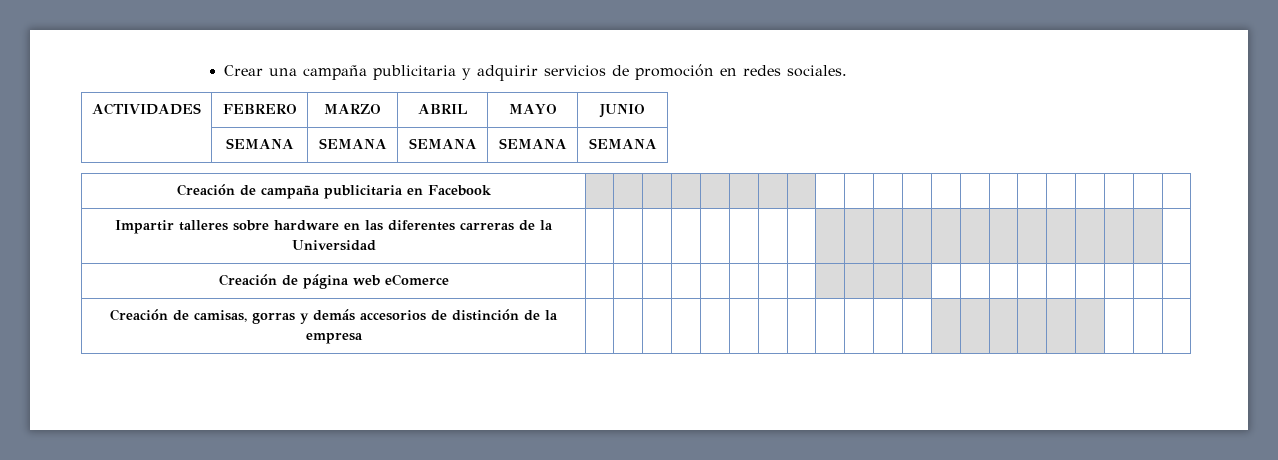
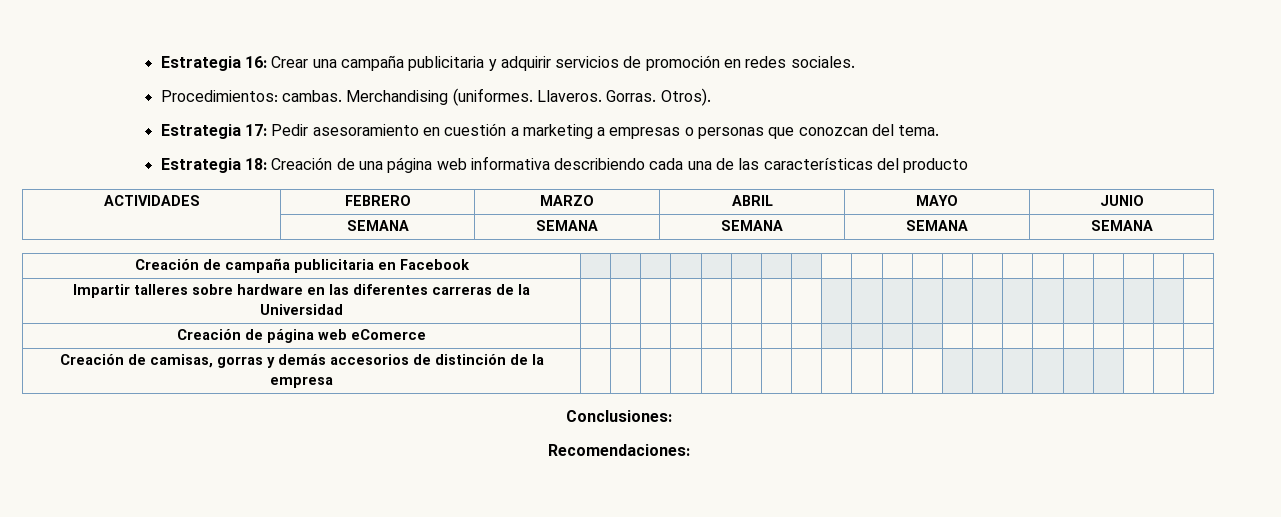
- Crear una campaña publicitaria y adquirir servicios de promoción en redes sociales.
+ Estrategia 16: Crear una campaña publicitaria y adquirir servicios de promoción en redes sociales.
+ Procedimientos: cambas. Merchandising (uniformes. Llaveros. Gorras. Otros).
+ Estrategia 17: Pedir asesoramiento en cuestión a marketing a empresas o personas que conozcan del tema.
+ Estrategia 18: Creación de una página web informativa describiendo cada una de las características del producto
+ Conclusiones:
+ Recomendaciones:

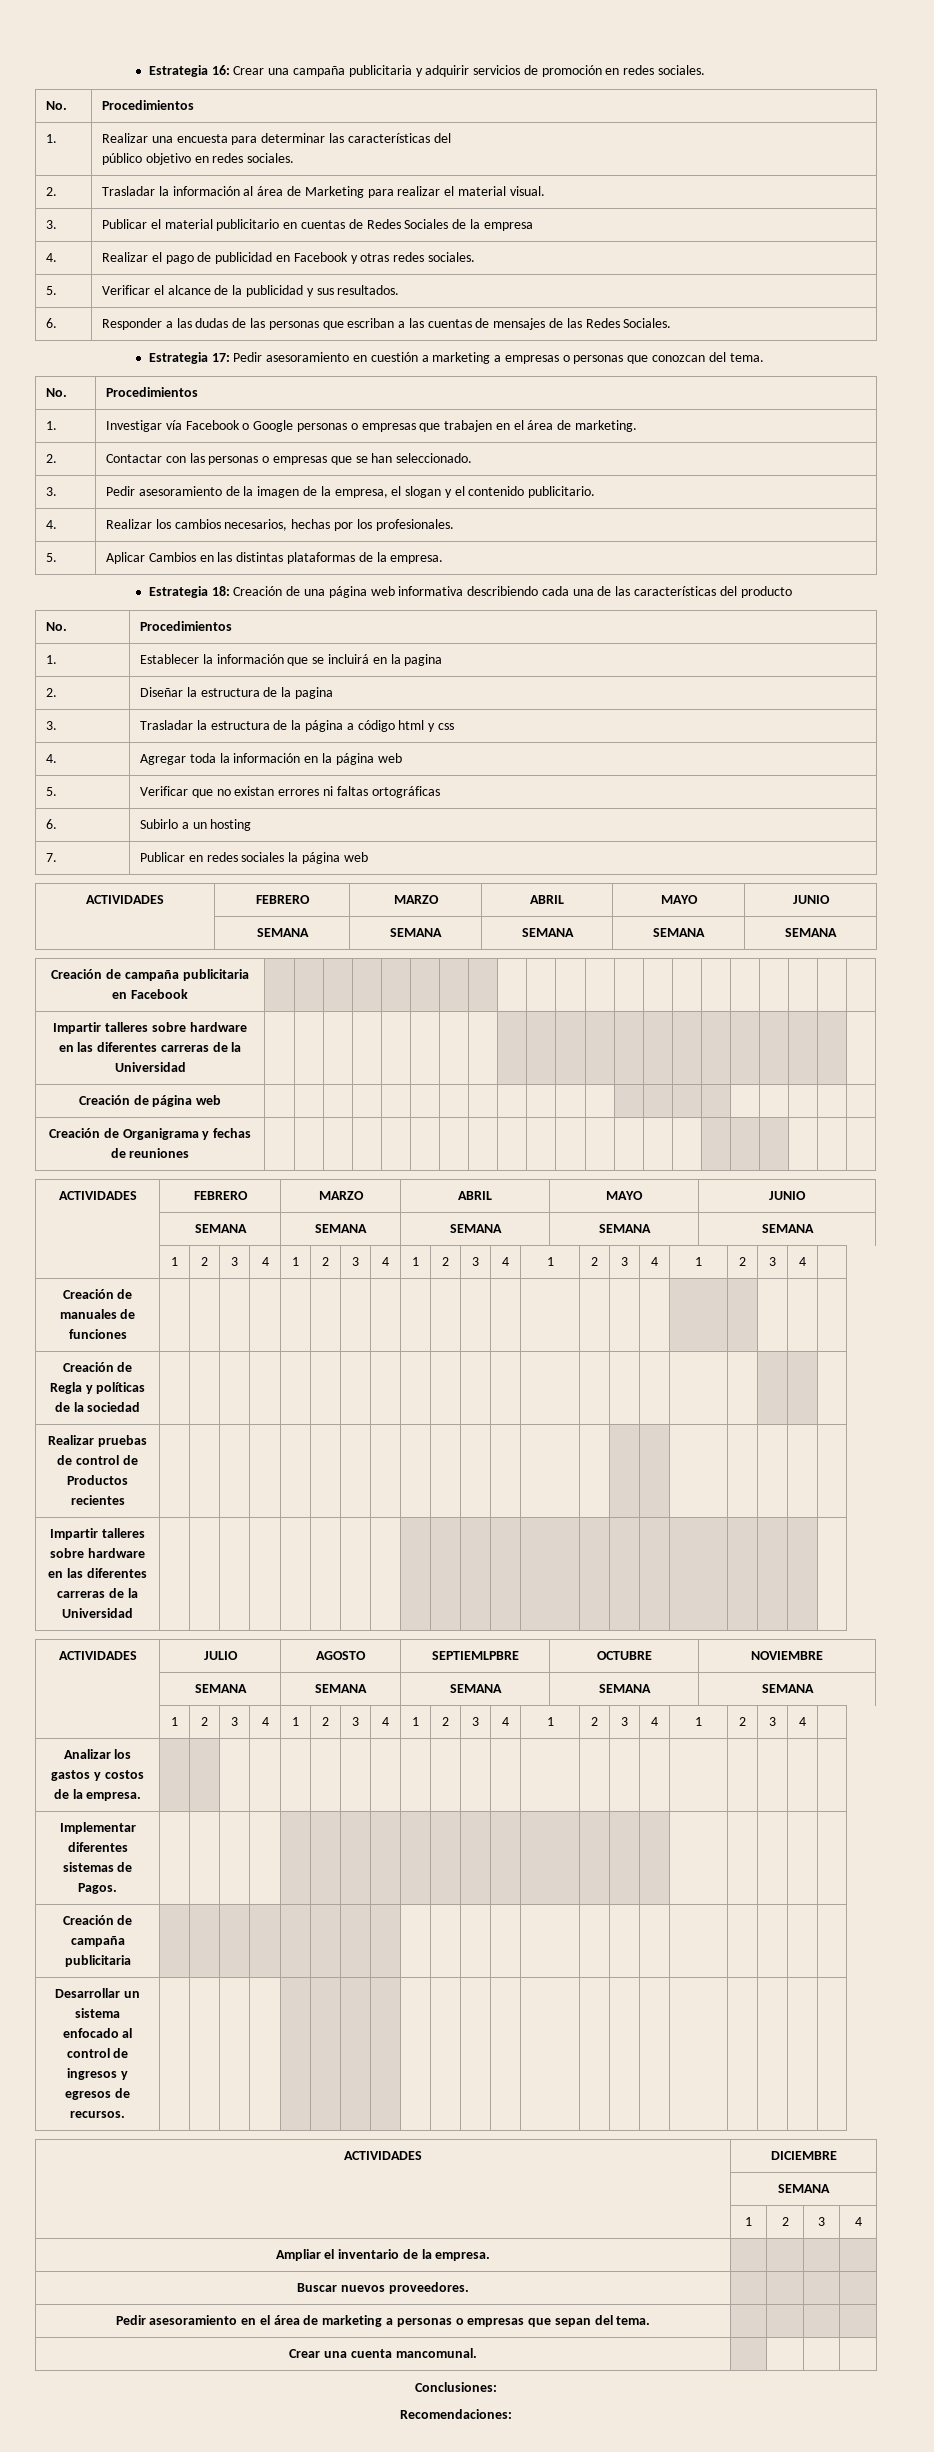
  Estrategia 16: Crear una campaña publicitaria y adquirir servicios de promoción en redes sociales.
- Procedimientos: cambas. Merchandising (uniformes. Llaveros. Gorras. Otros).
+ No. | Procedimientos
+ 1. | Realizar una encuesta para determinar las características del
+ público objetivo en redes sociales.
+ 2. | Trasladar la información al área de Marketing para realizar el material visual.
+ 3. | Publicar el material publicitario en cuentas de Redes Sociales de la empresa
+ 4. | Realizar el pago de publicidad en Facebook y otras redes sociales.
+ 5. | Verificar el alcance de la publicidad y sus resultados.
+ 6. | Responder a las dudas de las personas que escriban a las cuentas de mensajes de las Redes Sociales.
  Estrategia 17: Pedir asesoramiento en cuestión a marketing a empresas o personas que conozcan del tema.
+ No. | Procedimientos
+ 1. | Investigar vía Facebook o Google personas o empresas que trabajen en el área de marketing.
+ 2. | Contactar con las personas o empresas que se han seleccionado.
+ 3. | Pedir asesoramiento de la imagen de la empresa, el slogan y el contenido publicitario.
+ 4. | Realizar los cambios necesarios, hechas por los profesionales.
+ 5. | Aplicar Cambios en las distintas plataformas de la empresa.
  Estrategia 18: Creación de una página web informativa describiendo cada una de las características del producto
+ No. | Procedimientos
+ 1. | Establecer la información que se incluirá en la pagina
+ 2. | Diseñar la estructura de la pagina
+ 3. | Trasladar la estructura de la página a código html y css
+ 4. | Agregar toda la información en la página web
+ 5. | Verificar que no existan errores ni faltas ortográficas
+ 6. | Subirlo a un hosting
+ 7. | Publicar en redes sociales la página web
- Creación de página web eComerce | | | | | | | | | | | | | | | | | | | | |
- Creación de camisas, gorras y demás accesorios de distinción de la empresa | | | | | | | | | | | | | | | | | | | | |
+ Creación de página web | | | | | | | | | | | | | | | | | | | | |
+ Creación de Organigrama y fechas de reuniones | | | | | | | | | | | | | | | | | | | | |
+ ACTIVIDADES | FEBRERO | MARZO | ABRIL | MAYO | JUNIO
+ | SEMANA | SEMANA | SEMANA | SEMANA | SEMANA
+ | 1 | 2 | 3 | 4 | 1 | 2 | 3 | 4 | 1 | 2 | 3 | 4 | 1 | 2 | 3 | 4 | 1 | 2 | 3 | 4 |
+ Creación de manuales de funciones | | | | | | | | | | | | | | | | | | | | |
+ Creación de Regla y políticas de la sociedad | | | | | | | | | | | | | | | | | | | | |
+ Realizar pruebas de control de Productos recientes | | | | | | | | | | | | | | | | | | | | |
+ Impartir talleres sobre hardware en las diferentes carreras de la Universidad | | | | | | | | | | | | | | | | | | | | |
+ ACTIVIDADES | JULIO | AGOSTO | SEPTIEMLPBRE | OCTUBRE | NOVIEMBRE
+ | SEMANA | SEMANA | SEMANA | SEMANA | SEMANA
+ | 1 | 2 | 3 | 4 | 1 | 2 | 3 | 4 | 1 | 2 | 3 | 4 | 1 | 2 | 3 | 4 | 1 | 2 | 3 | 4 |
+ Analizar los gastos y costos de la empresa. | | | | | | | | | | | | | | | | | | | | |
+ Implementar diferentes sistemas de Pagos. | | | | | | | | | | | | | | | | | | | | |
+ Creación de campaña publicitaria | | | | | | | | | | | | | | | | | | | | |
+ Desarrollar un sistema enfocado al control de ingresos y egresos de recursos. | | | | | | | | | | | | | | | | | | | | |
+ ACTIVIDADES | DICIEMBRE
+ | SEMANA
+ | 1 | 2 | 3 | 4
+ Ampliar el inventario de la empresa. | | | |
+ Buscar nuevos proveedores. | | | |
+ Pedir asesoramiento en el área de marketing a personas o empresas que sepan del tema. | | | |
+ Crear una cuenta mancomunal. | | | |

